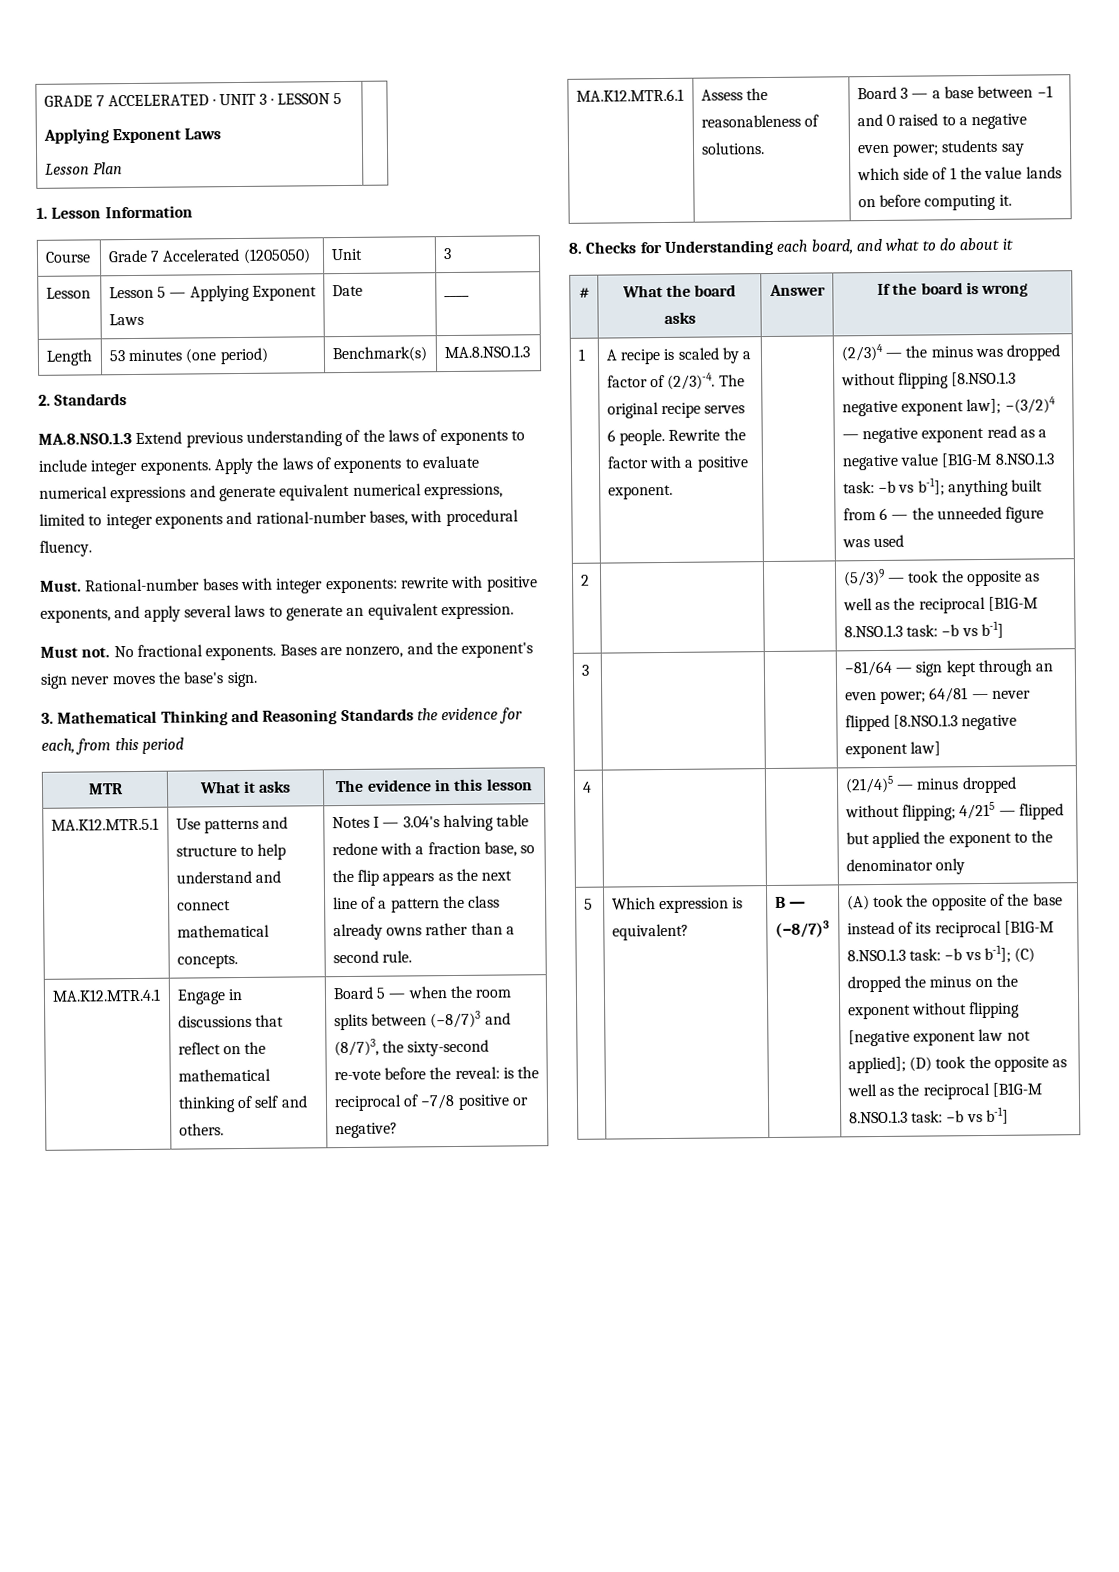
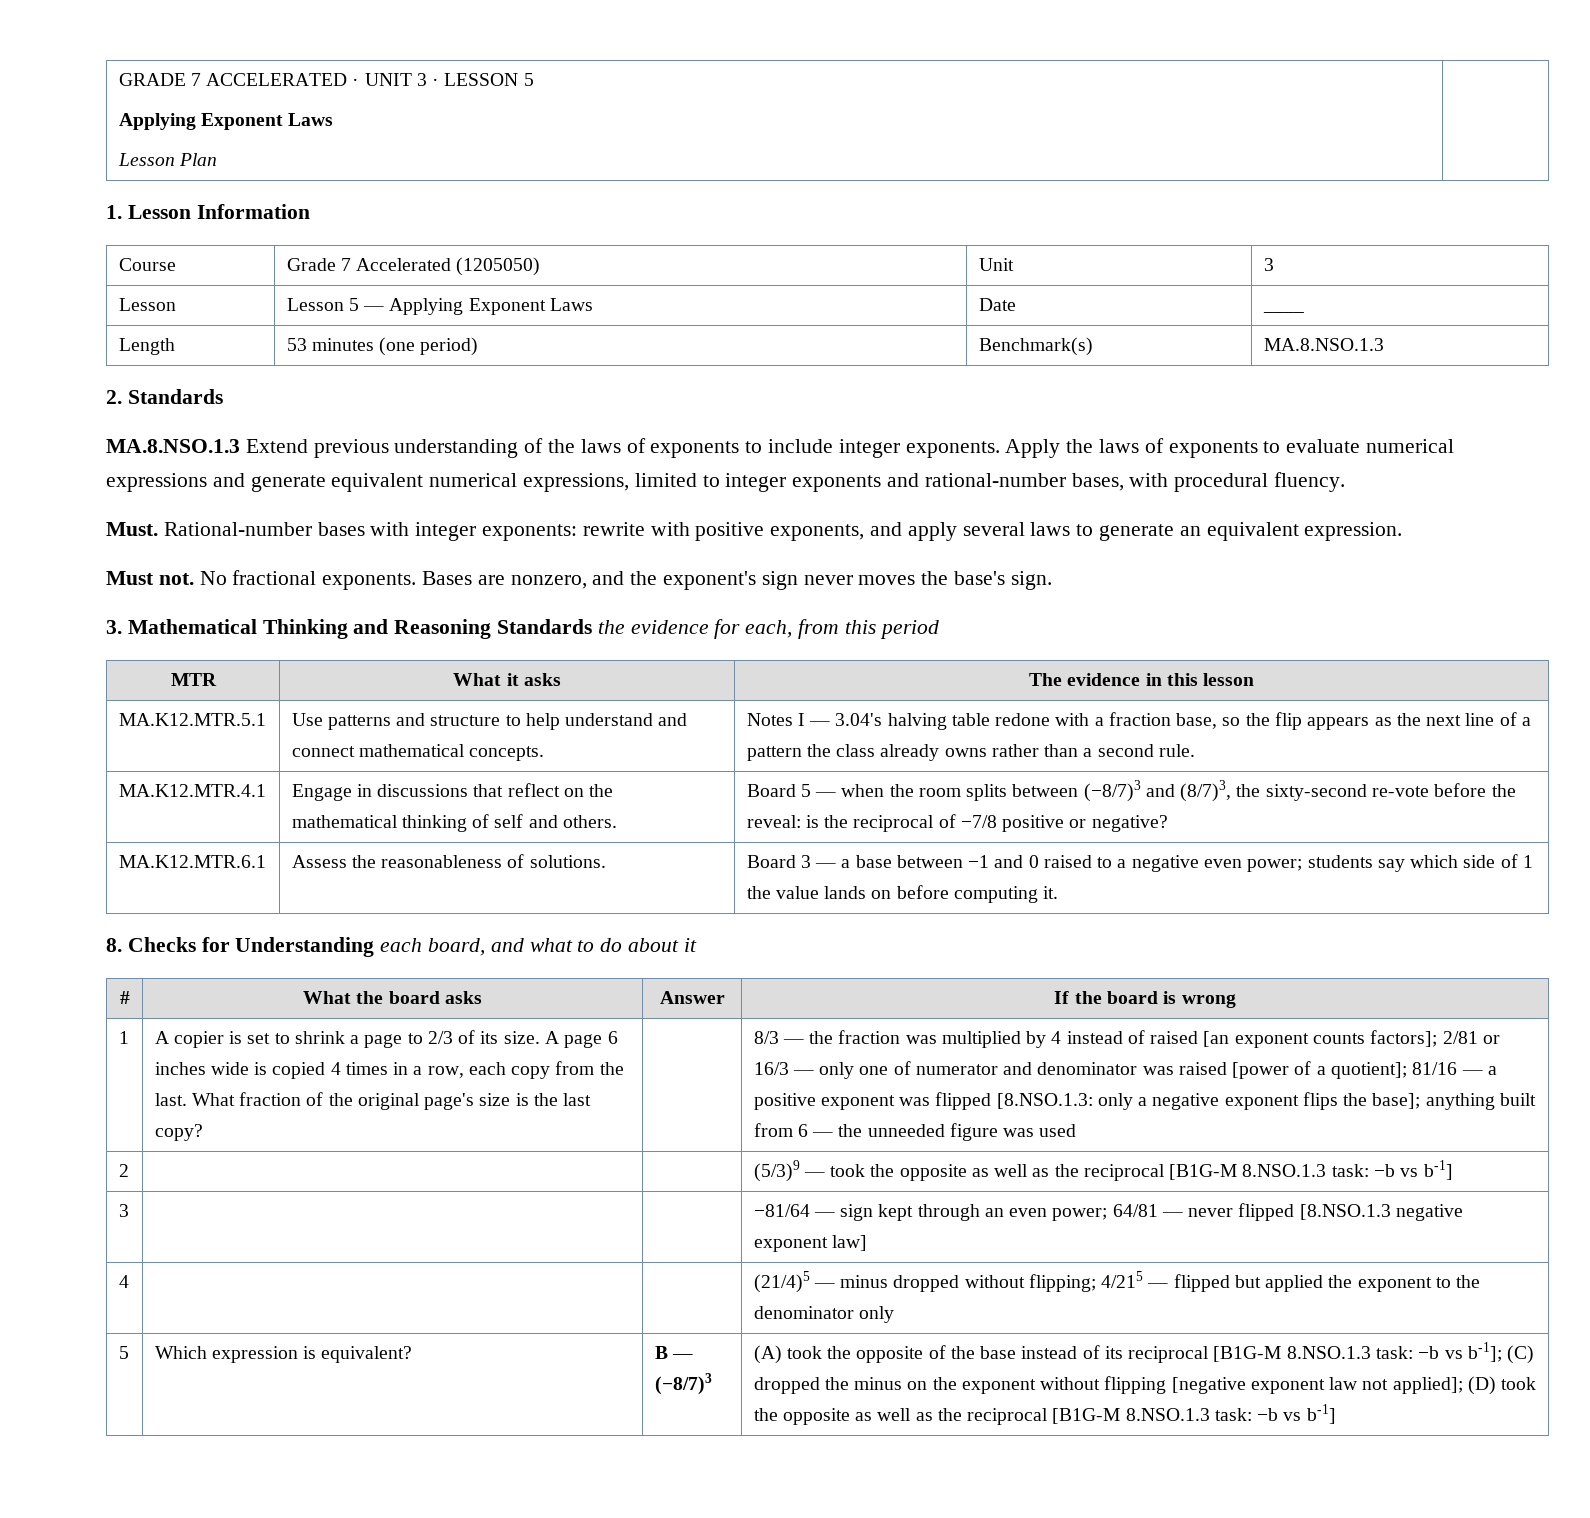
- A recipe is scaled by a factor of (2/3)-4. The original recipe serves 6 people. Rewrite the factor with a positive exponent. | | (2/3)4 — the minus was dropped without flipping [8.NSO.1.3 negative exponent law]; −(3/2)4 — negative exponent read as a negative value [B1G-M 8.NSO.1.3 task: −b vs b-1]; anything built from 6 — the unneeded figure was used
+ A copier is set to shrink a page to 2/3 of its size. A page 6 inches wide is copied 4 times in a row, each copy from the last. What fraction of the original page's size is the last copy? | | 8/3 — the fraction was multiplied by 4 instead of raised [an exponent counts factors]; 2/81 or 16/3 — only one of numerator and denominator was raised [power of a quotient]; 81/16 — a positive exponent was flipped [8.NSO.1.3: only a negative exponent flips the base]; anything built from 6 — the unneeded figure was used

